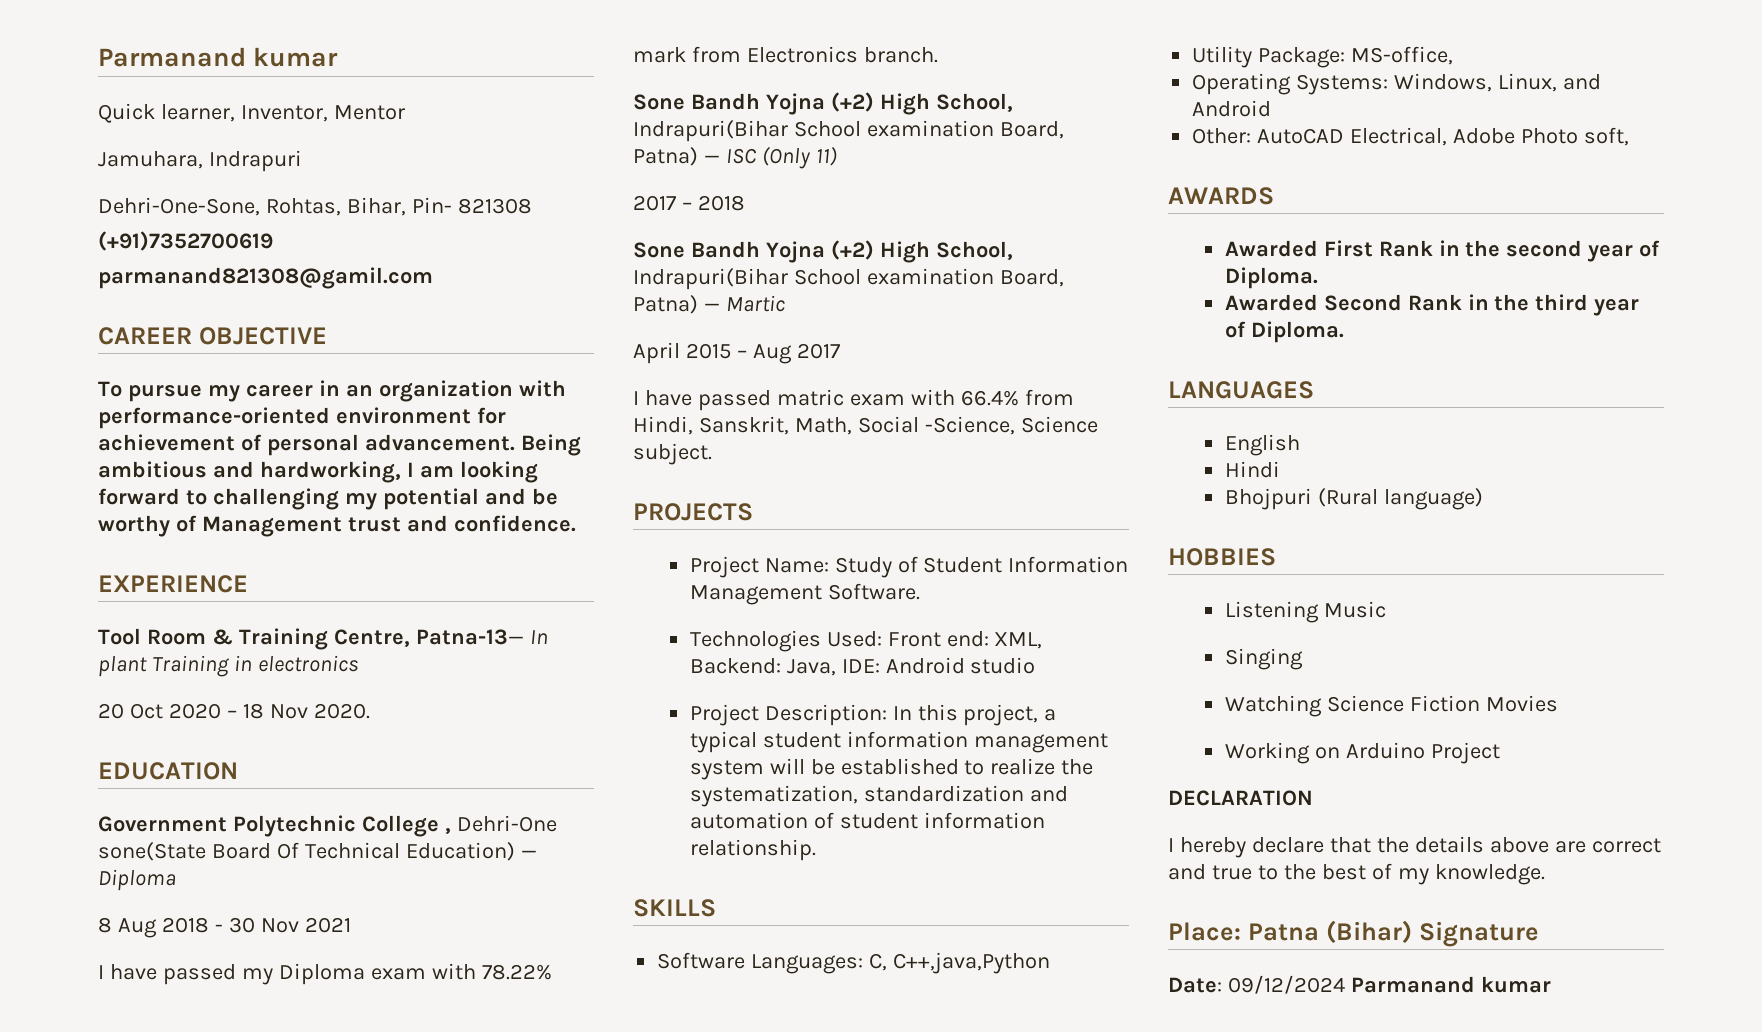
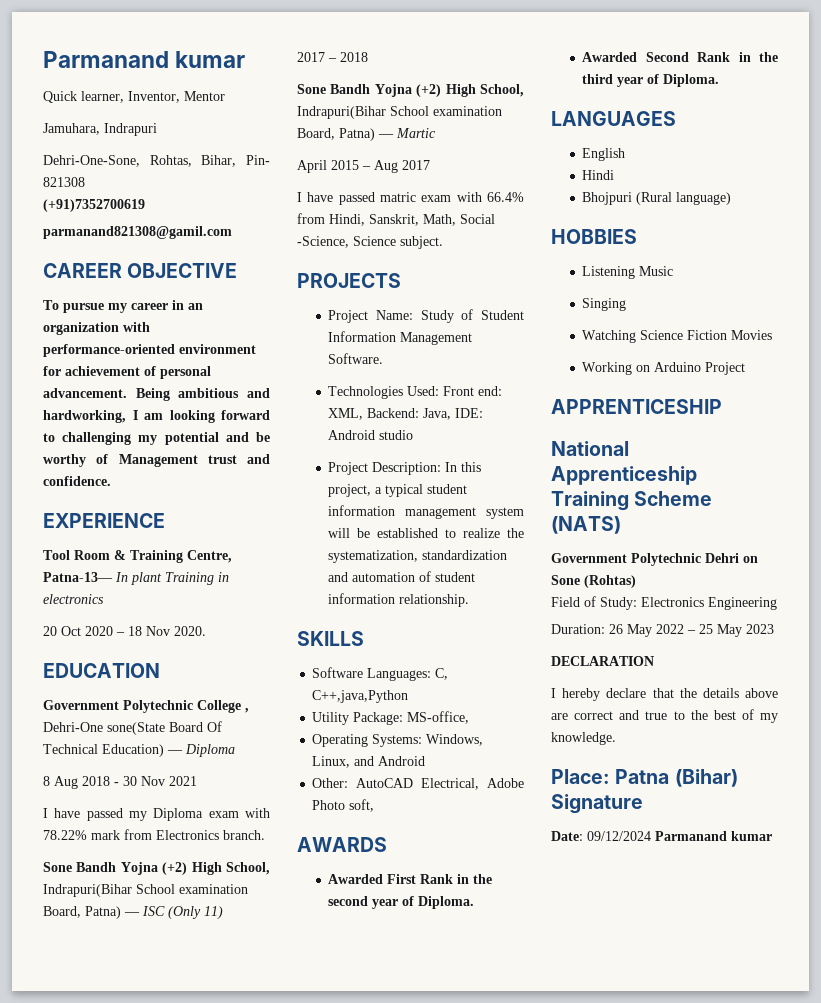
+ APPRENTICESHIP
+ National Apprenticeship Training Scheme (NATS)
+ Government Polytechnic Dehri on Sone (Rohtas)
+ Field of Study: Electronics Engineering
+ Duration: 26 May 2022 – 25 May 2023

